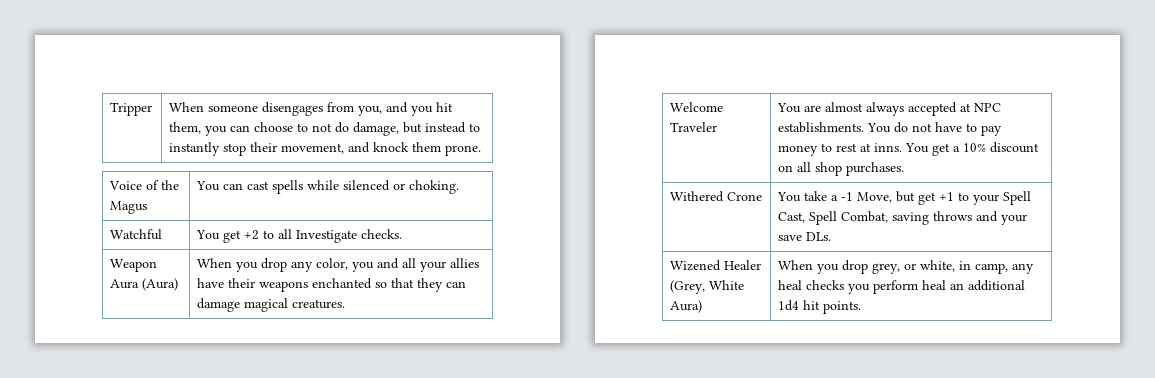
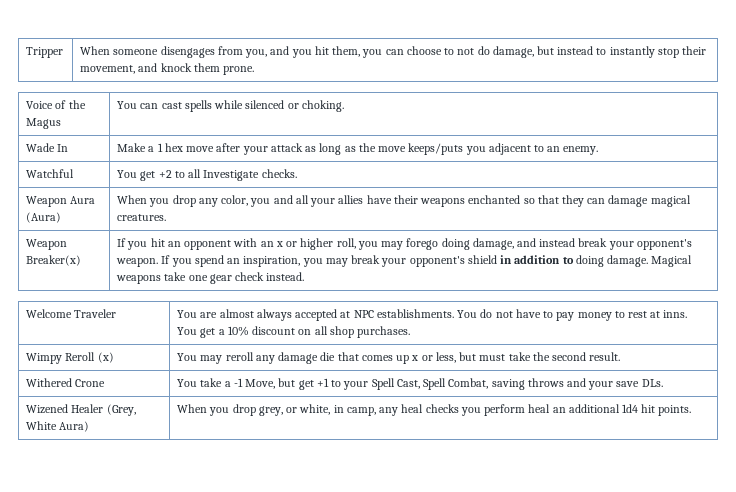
+ Wade In | Make a 1 hex move after your attack as long as the move keeps/puts you adjacent to an enemy.
+ Weapon Breaker(x) | If you hit an opponent with an x or higher roll, you may forego doing damage, and instead break your opponent's weapon. If you spend an inspiration, you may break your opponent's shield in addition to doing damage. Magical weapons take one gear check instead.
+ Wimpy Reroll (x) | You may reroll any damage die that comes up x or less, but must take the second result.

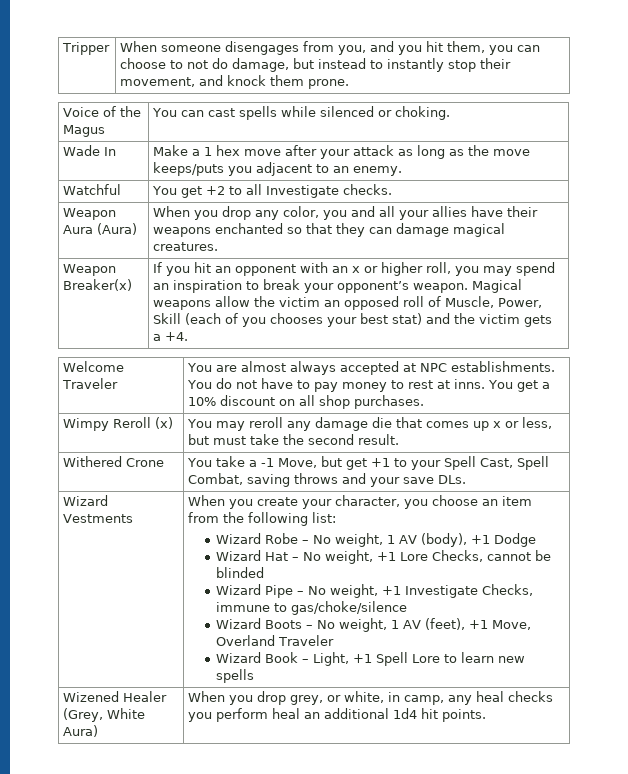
- If you hit an opponent with an x or higher roll, you may forego doing damage, and instead break your opponent's weapon. If you spend an inspiration, you may break your opponent's shield in addition to doing damage. Magical weapons take one gear check instead.
+ If you hit an opponent with an x or higher roll, you may spend an inspiration to break your opponent’s weapon. Magical weapons allow the victim an opposed roll of Muscle, Power, Skill (each of you chooses your best stat) and the victim gets a +4.
+ Wizard Vestments | When you create your character, you choose an item from the following list:
+ Wizard Robe – No weight, 1 AV (body), +1 Dodge
+ Wizard Hat – No weight, +1 Lore Checks, cannot be blinded
+ Wizard Pipe – No weight, +1 Investigate Checks, immune to gas/choke/silence
+ Wizard Boots – No weight, 1 AV (feet), +1 Move, Overland Traveler
+ Wizard Book – Light, +1 Spell Lore to learn new spells

